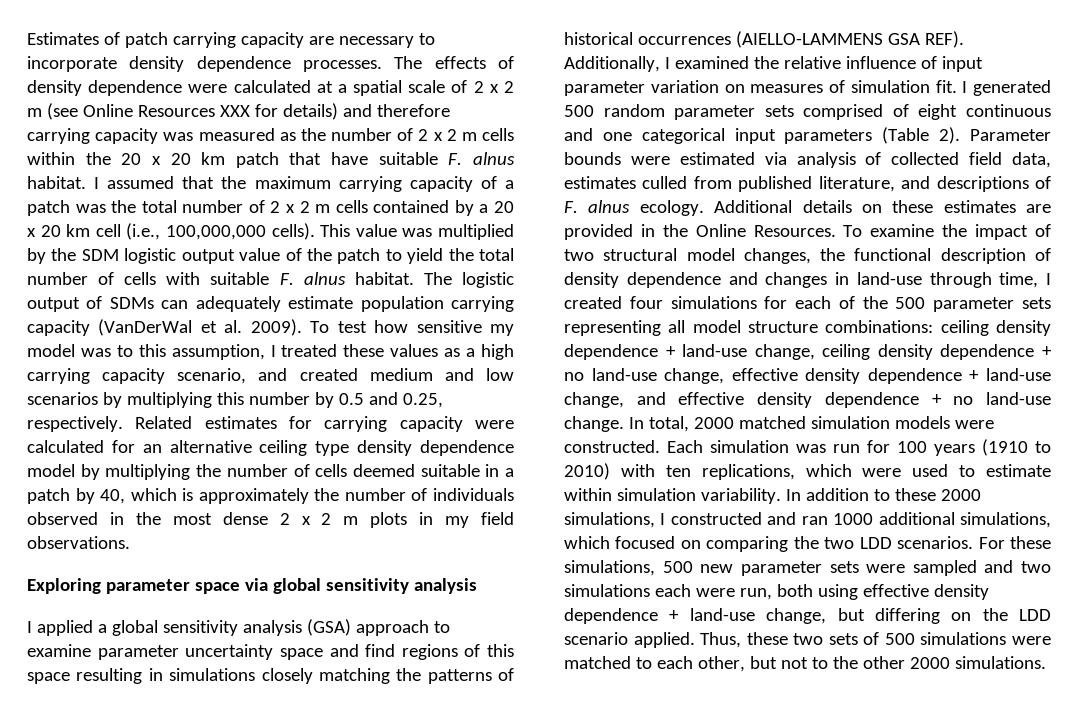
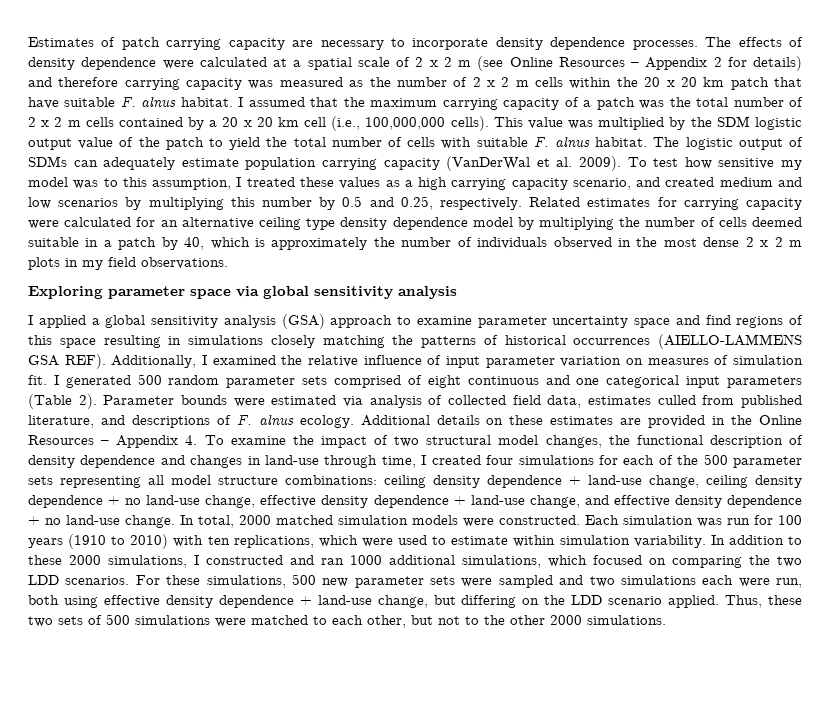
- The effects of density dependence were calculated at a spatial scale of 2 x 2 m (see Online Resources XXX for details) and therefore carrying capacity was measured as the number of 2 x 2 m cells within the 20 x 20 km patch that have suitable F. alnus habitat.
+ The effects of density dependence were calculated at a spatial scale of 2 x 2 m (see Online Resources – Appendix 2 for details) and therefore carrying capacity was measured as the number of 2 x 2 m cells within the 20 x 20 km patch that have suitable F. alnus habitat.
- Additional details on these estimates are provided in the Online Resources. To examine the impact of two structural model changes, the functional description of density dependence and changes in land-use through time, I created four simulations for each of the 500 parameter sets representing all model structure combinations:
+ Additional details on these estimates are provided in the Online Resources – Appendix 4. To examine the impact of two structural model changes, the functional description of density dependence and changes in land-use through time, I created four simulations for each of the 500 parameter sets representing all model structure combinations:

